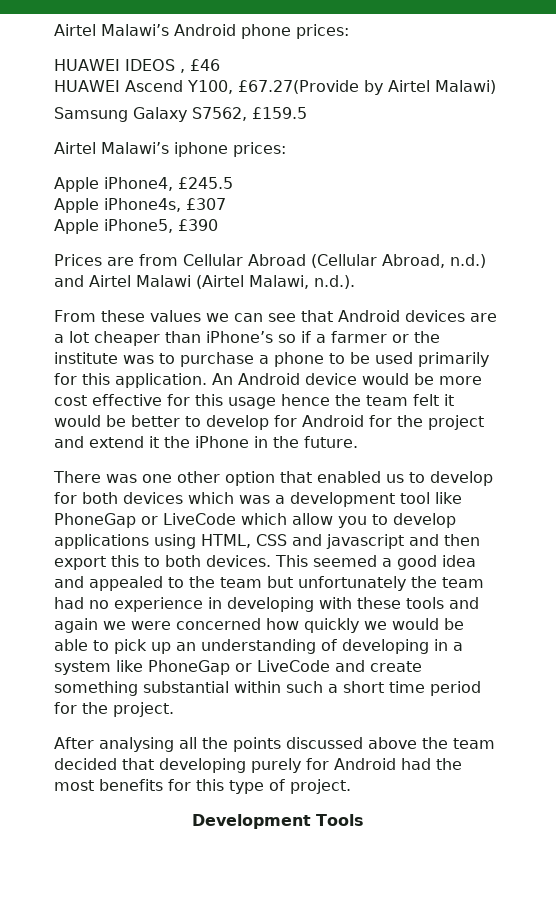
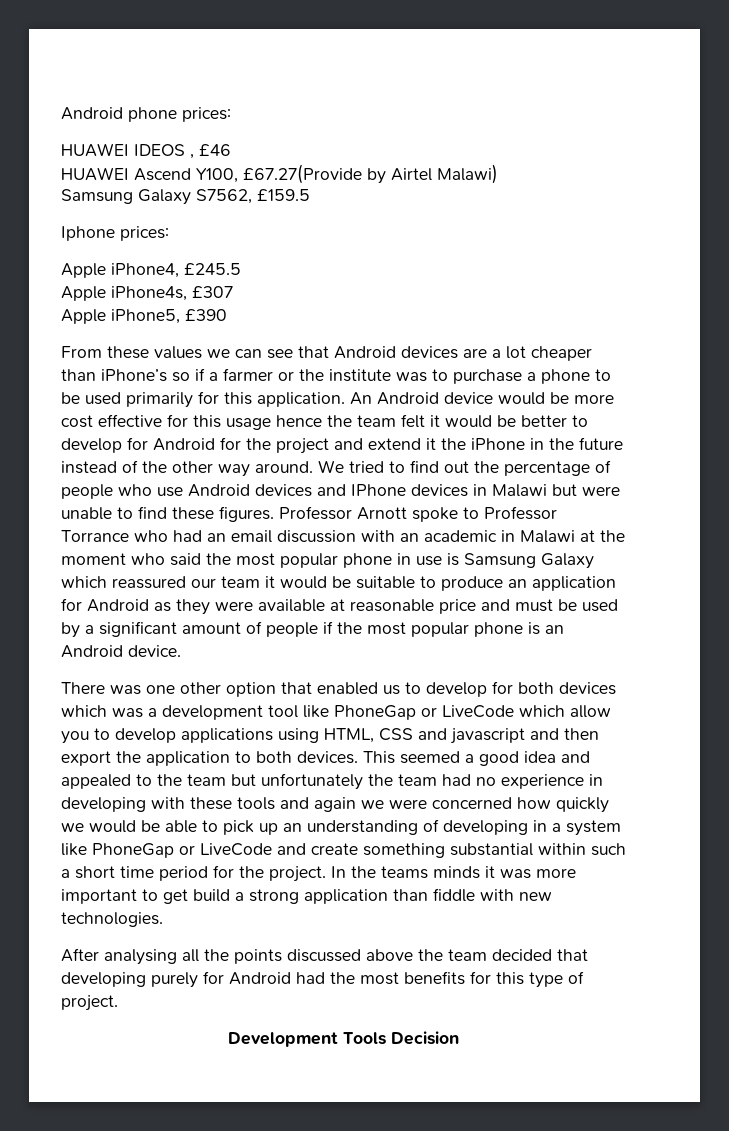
- Airtel Malawi’s Android phone prices:
+ Android phone prices:
- Airtel Malawi’s iphone prices:
+ Iphone prices:
- Prices are from Cellular Abroad (Cellular Abroad, n.d.) and Airtel Malawi (Airtel Malawi, n.d.).
- An Android device would be more cost effective for this usage hence the team felt it would be better to develop for Android for the project and extend it the iPhone in the future.
+ An Android device would be more cost effective for this usage hence the team felt it would be better to develop for Android for the project and extend it the iPhone in the future instead of the other way around. We tried to find out the percentage of people who use Android devices and IPhone devices in Malawi but were unable to find these figures. Professor Arnott spoke to Professor Torrance who had an email discussion with an academic in Malawi at the moment who said the most popular phone in use is Samsung Galaxy which reassured our team it would be suitable to produce an application for Android as they were available at reasonable price and must be used by a significant amount of people if the most popular phone is an Android device.
- There was one other option that enabled us to develop for both devices which was a development tool like PhoneGap or LiveCode which allow you to develop applications using HTML, CSS and javascript and then export this to both devices.
+ There was one other option that enabled us to develop for both devices which was a development tool like PhoneGap or LiveCode which allow you to develop applications using HTML, CSS and javascript and then export the application to both devices.
+ In the teams minds it was more important to get build a strong application than fiddle with new technologies.
- Development Tools
+ Development Tools Decision

